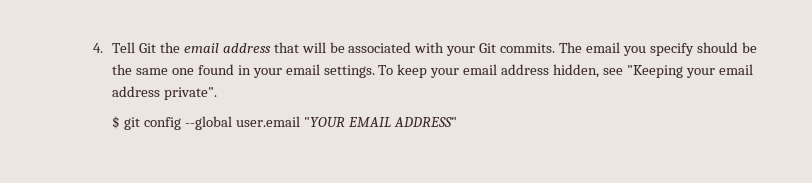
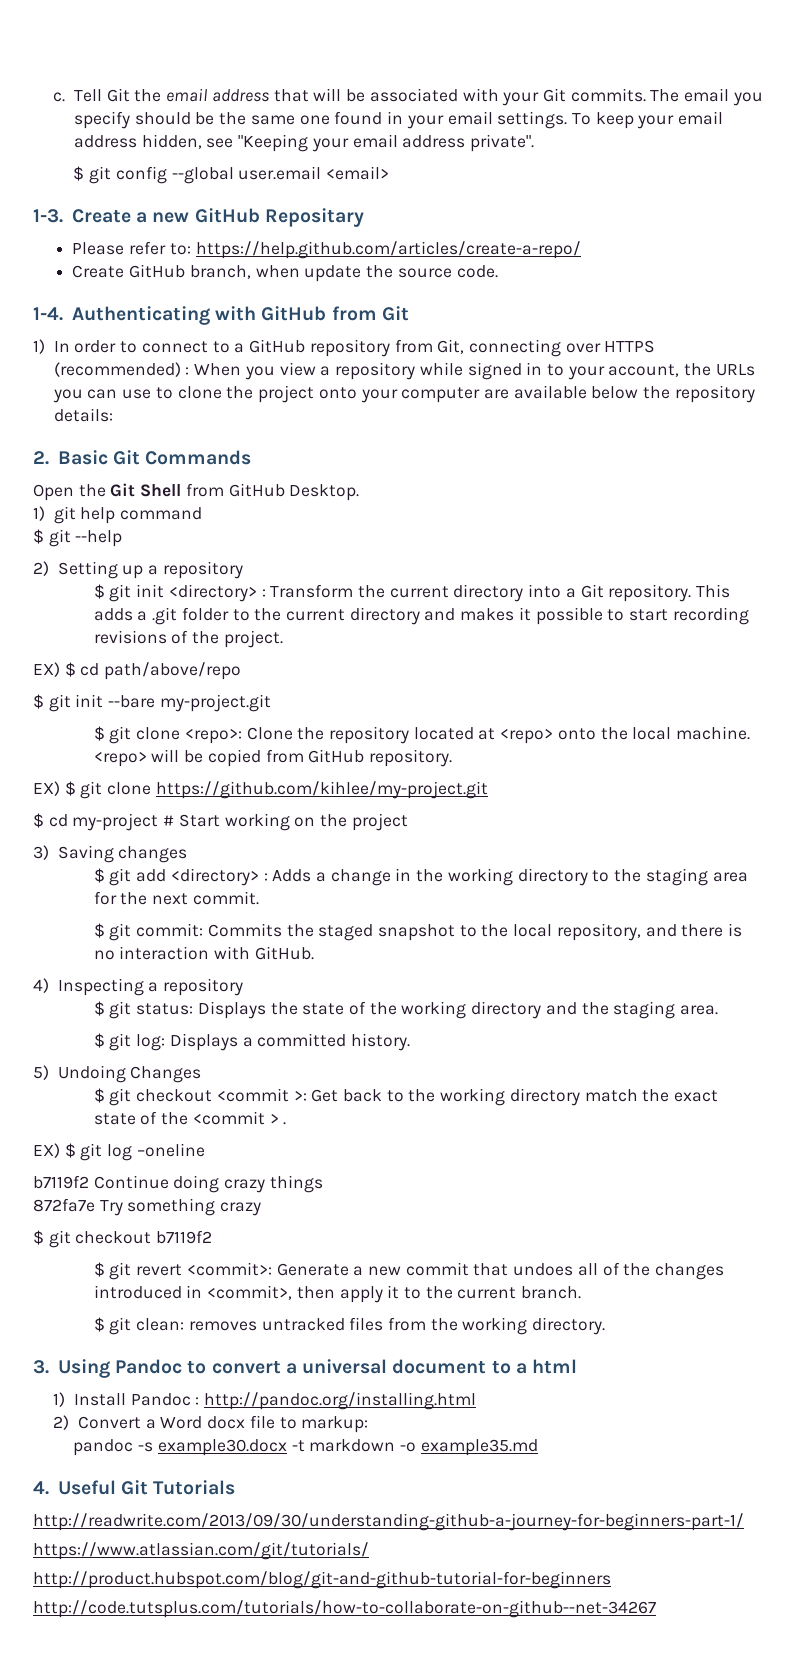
- 4. Tell Git the email address that will be associated with your Git commits.
+ c. Tell Git the email address that will be associated with your Git commits.
- $ git config --global user.email "YOUR EMAIL ADDRESS"
+ $ git config --global user.email <email>
+ 1-3. Create a new GitHub Repositary
+ Please refer to: https://help.github.com/articles/create-a-repo/
+ Create GitHub branch, when update the source code.
+ 1-4. Authenticating with GitHub from Git
+ 1) In order to connect to a GitHub repository from Git, connecting over HTTPS (recommended) : When you view a repository while signed in to your account, the URLs you can use to clone the project onto your computer are available below the repository details:
+ 2. Basic Git Commands
+ Open the Git Shell from GitHub Desktop.
+ 1) git help command
+ $ git --help
+ 2) Setting up a repository
+ $ git init <directory> : Transform the current directory into a Git repository. This adds a .git folder to the current directory and makes it possible to start recording revisions of the project.
+ EX) $ cd path/above/repo
+ $ git init --bare my-project.git
+ $ git clone <repo>: Clone the repository located at <repo> onto the local machine. <repo> will be copied from GitHub repository.
+ EX) $ git clone https://github.com/kihlee/my-project.git
+ $ cd my-project # Start working on the project
+ 3) Saving changes
+ $ git add <directory> : Adds a change in the working directory to the staging area for the next commit.
+ $ git commit: Commits the staged snapshot to the local repository, and there is no interaction with GitHub.
+ 4) Inspecting a repository
+ $ git status: Displays the state of the working directory and the staging area.
+ $ git log: Displays a committed history.
+ 5) Undoing Changes
+ $ git checkout <commit >: Get back to the working directory match the exact state of the <commit > .
+ EX) $ git log –oneline
+ b7119f2 Continue doing crazy things
+ 872fa7e Try something crazy
+ $ git checkout b7119f2
+ $ git revert <commit>: Generate a new commit that undoes all of the changes introduced in <commit>, then apply it to the current branch.
+ $ git clean: removes untracked files from the working directory.
+ 3. Using Pandoc to convert a universal document to a html
+ 1) Install Pandoc : http://pandoc.org/installing.html
+ 2) Convert a Word docx file to markup:
+ pandoc -s example30.docx -t markdown -o example35.md
+ 4. Useful Git Tutorials
+ http://readwrite.com/2013/09/30/understanding-github-a-journey-for-beginners-part-1/
+ https://www.atlassian.com/git/tutorials/
+ http://product.hubspot.com/blog/git-and-github-tutorial-for-beginners
+ http://code.tutsplus.com/tutorials/how-to-collaborate-on-github--net-34267

